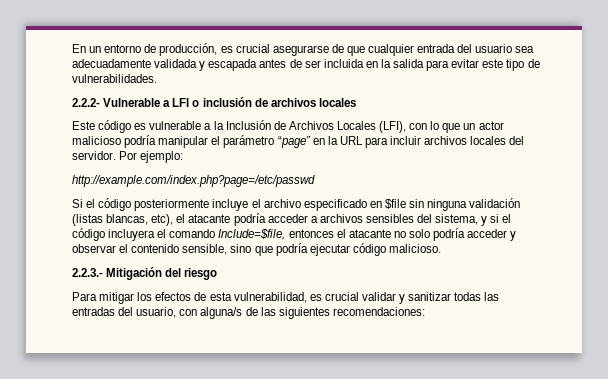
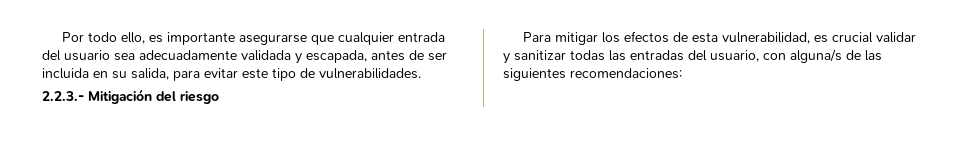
- En un entorno de producción, es crucial asegurarse de que cualquier entrada del usuario sea adecuadamente validada y escapada antes de ser incluida en la salida para evitar este tipo de vulnerabilidades.
+ Por todo ello, es importante asegurarse que cualquier entrada del usuario sea adecuadamente validada y escapada, antes de ser incluida en su salida, para evitar este tipo de vulnerabilidades.
- 2.2.2- Vulnerable a LFI o inclusión de archivos locales
- Este código es vulnerable a la Inclusión de Archivos Locales (LFI), con lo que un actor malicioso podría manipular el parámetro “page” en la URL para incluir archivos locales del servidor. Por ejemplo:
- http://example.com/index.php?page=/etc/passwd
- Si el código posteriormente incluye el archivo especificado en $file sin ninguna validación (listas blancas, etc), el atacante podría acceder a archivos sensibles del sistema, y si el código incluyera el comando Include=$file, entonces el atacante no solo podría acceder y observar el contenido sensible, sino que podría ejecutar código malicioso.

